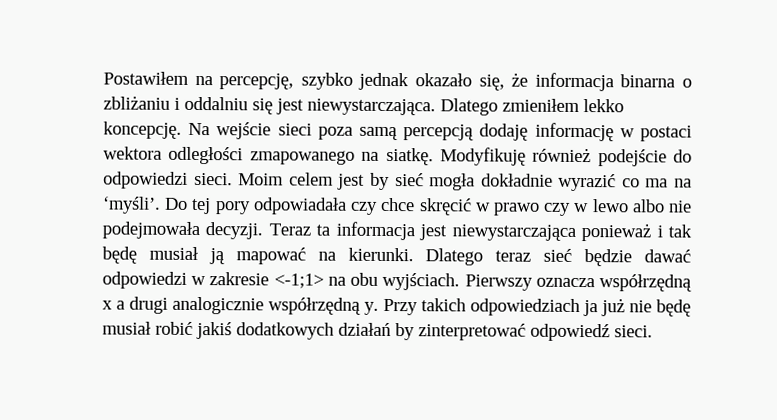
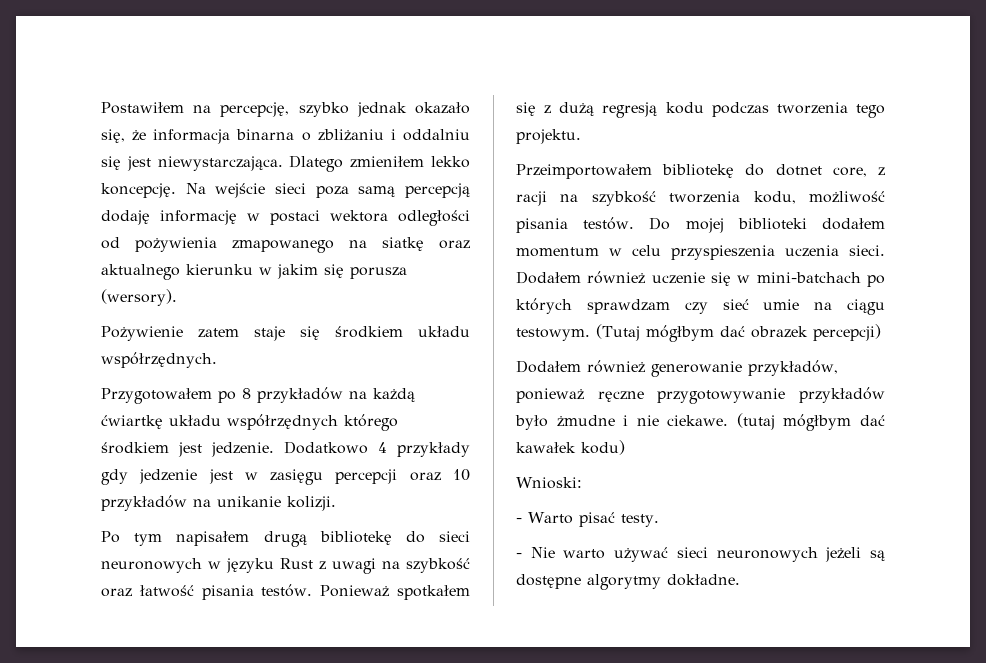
- Na wejście sieci poza samą percepcją dodaję informację w postaci wektora odległości zmapowanego na siatkę. Modyfikuję również podejście do odpowiedzi sieci. Moim celem jest by sieć mogła dokładnie wyrazić co ma na ‘myśli’. Do tej pory odpowiadała czy chce skręcić w prawo czy w lewo albo nie podejmowała decyzji. Teraz ta informacja jest niewystarczająca ponieważ i tak będę musiał ją mapować na kierunki. Dlatego teraz sieć będzie dawać odpowiedzi w zakresie <-1;1> na obu wyjściach. Pierwszy oznacza współrzędną x a drugi analogicznie współrzędną y. Przy takich odpowiedziach ja już nie będę musiał robić jakiś dodatkowych działań by zinterpretować odpowiedź sieci.
+ Na wejście sieci poza samą percepcją dodaję informację w postaci wektora odległości od pożywienia zmapowanego na siatkę oraz aktualnego kierunku w jakim się porusza (wersory).
+ Pożywienie zatem staje się środkiem układu współrzędnych.
+ Przygotowałem po 8 przykładów na każdą ćwiartkę układu współrzędnych którego środkiem jest jedzenie. Dodatkowo 4 przykłady gdy jedzenie jest w zasięgu percepcji oraz 10 przykładów na unikanie kolizji.
+ Po tym napisałem drugą bibliotekę do sieci neuronowych w języku Rust z uwagi na szybkość oraz łatwość pisania testów. Ponieważ spotkałem się z dużą regresją kodu podczas tworzenia tego projektu.
+ Przeimportowałem bibliotekę do dotnet core, z racji na szybkość tworzenia kodu, możliwość pisania testów. Do mojej biblioteki dodałem momentum w celu przyspieszenia uczenia sieci. Dodałem również uczenie się w mini-batchach po których sprawdzam czy sieć umie na ciągu testowym. (Tutaj mógłbym dać obrazek percepcji)
+ Dodałem również generowanie przykładów, ponieważ ręczne przygotowywanie przykładów było żmudne i nie ciekawe. (tutaj mógłbym dać kawałek kodu)
+ Wnioski:
+ - Warto pisać testy.
+ - Nie warto używać sieci neuronowych jeżeli są dostępne algorytmy dokładne.

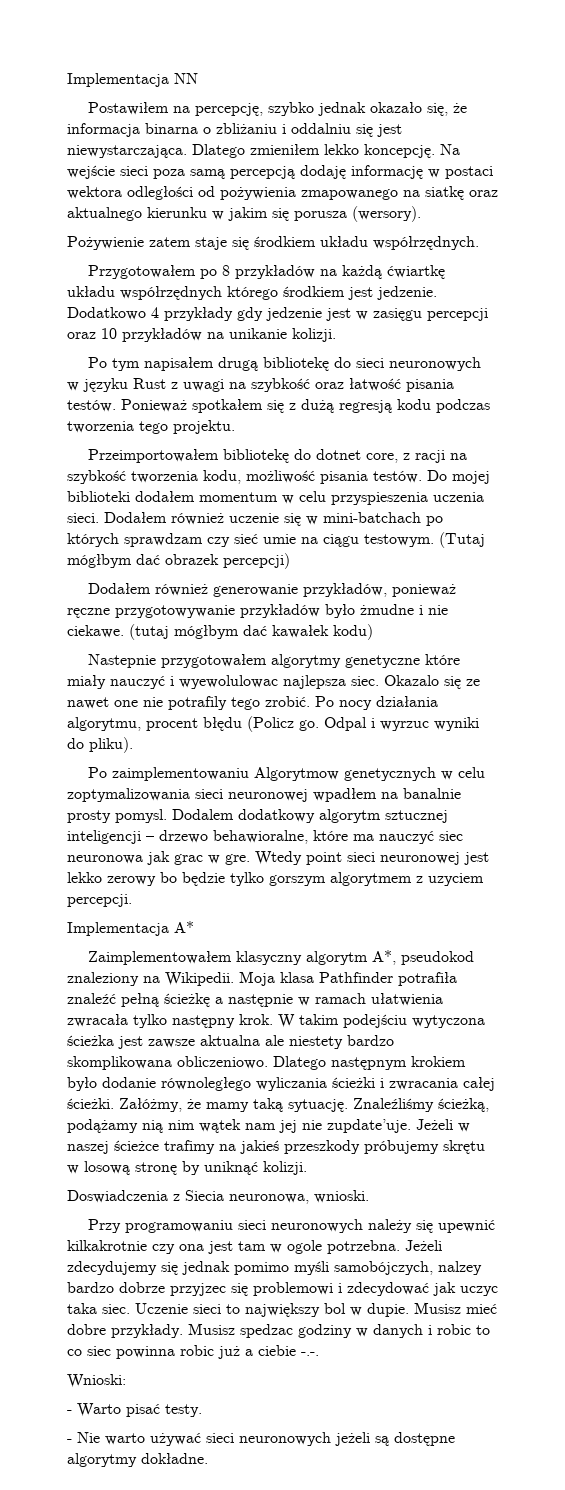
+ Implementacja NN
+ Nastepnie przygotowałem algorytmy genetyczne które miały nauczyć i wyewolulowac najlepsza siec. Okazalo się ze nawet one nie potrafily tego zrobić. Po nocy działania algorytmu, procent błędu (Policz go. Odpal i wyrzuc wyniki do pliku).
+ Po zaimplementowaniu Algorytmow genetycznych w celu zoptymalizowania sieci neuronowej wpadłem na banalnie prosty pomysl. Dodalem dodatkowy algorytm sztucznej inteligencji – drzewo behawioralne, które ma nauczyć siec neuronowa jak grac w gre. Wtedy point sieci neuronowej jest lekko zerowy bo będzie tylko gorszym algorytmem z uzyciem percepcji.
+ Implementacja A*
+ Zaimplementowałem klasyczny algorytm A*, pseudokod znaleziony na Wikipedii. Moja klasa Pathfinder potrafiła znaleźć pełną ścieżkę a następnie w ramach ułatwienia zwracała tylko następny krok. W takim podejściu wytyczona ścieżka jest zawsze aktualna ale niestety bardzo skomplikowana obliczeniowo. Dlatego następnym krokiem było dodanie równoległego wyliczania ścieżki i zwracania całej ścieżki. Załóżmy, że mamy taką sytuację. Znaleźliśmy ścieżką, podążamy nią nim wątek nam jej nie zupdate’uje. Jeżeli w naszej ścieżce trafimy na jakieś przeszkody próbujemy skrętu w losową stronę by uniknąć kolizji.
+ Doswiadczenia z Siecia neuronowa, wnioski.
+ Przy programowaniu sieci neuronowych należy się upewnić kilkakrotnie czy ona jest tam w ogole potrzebna. Jeżeli zdecydujemy się jednak pomimo myśli samobójczych, nalzey bardzo dobrze przyjzec się problemowi i zdecydować jak uczyc taka siec. Uczenie sieci to największy bol w dupie. Musisz mieć dobre przykłady. Musisz spedzac godziny w danych i robic to co siec powinna robic już a ciebie -.-.

